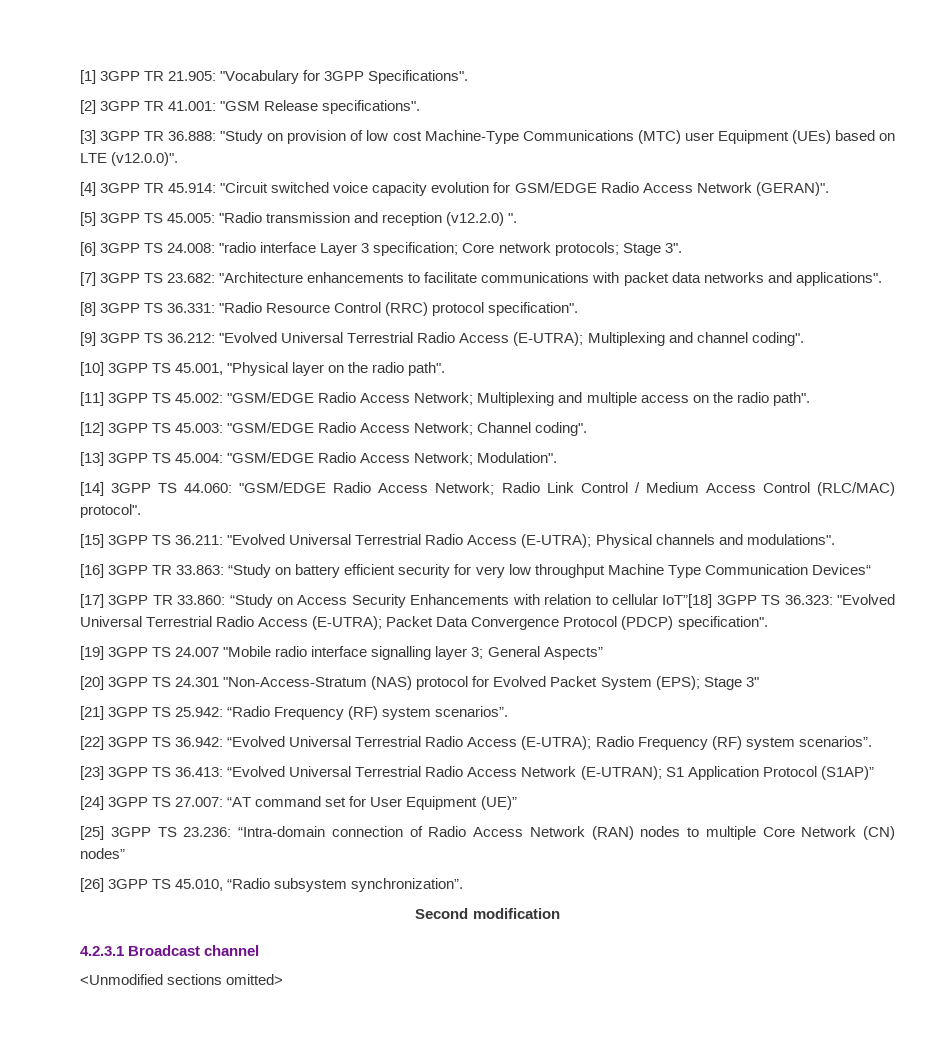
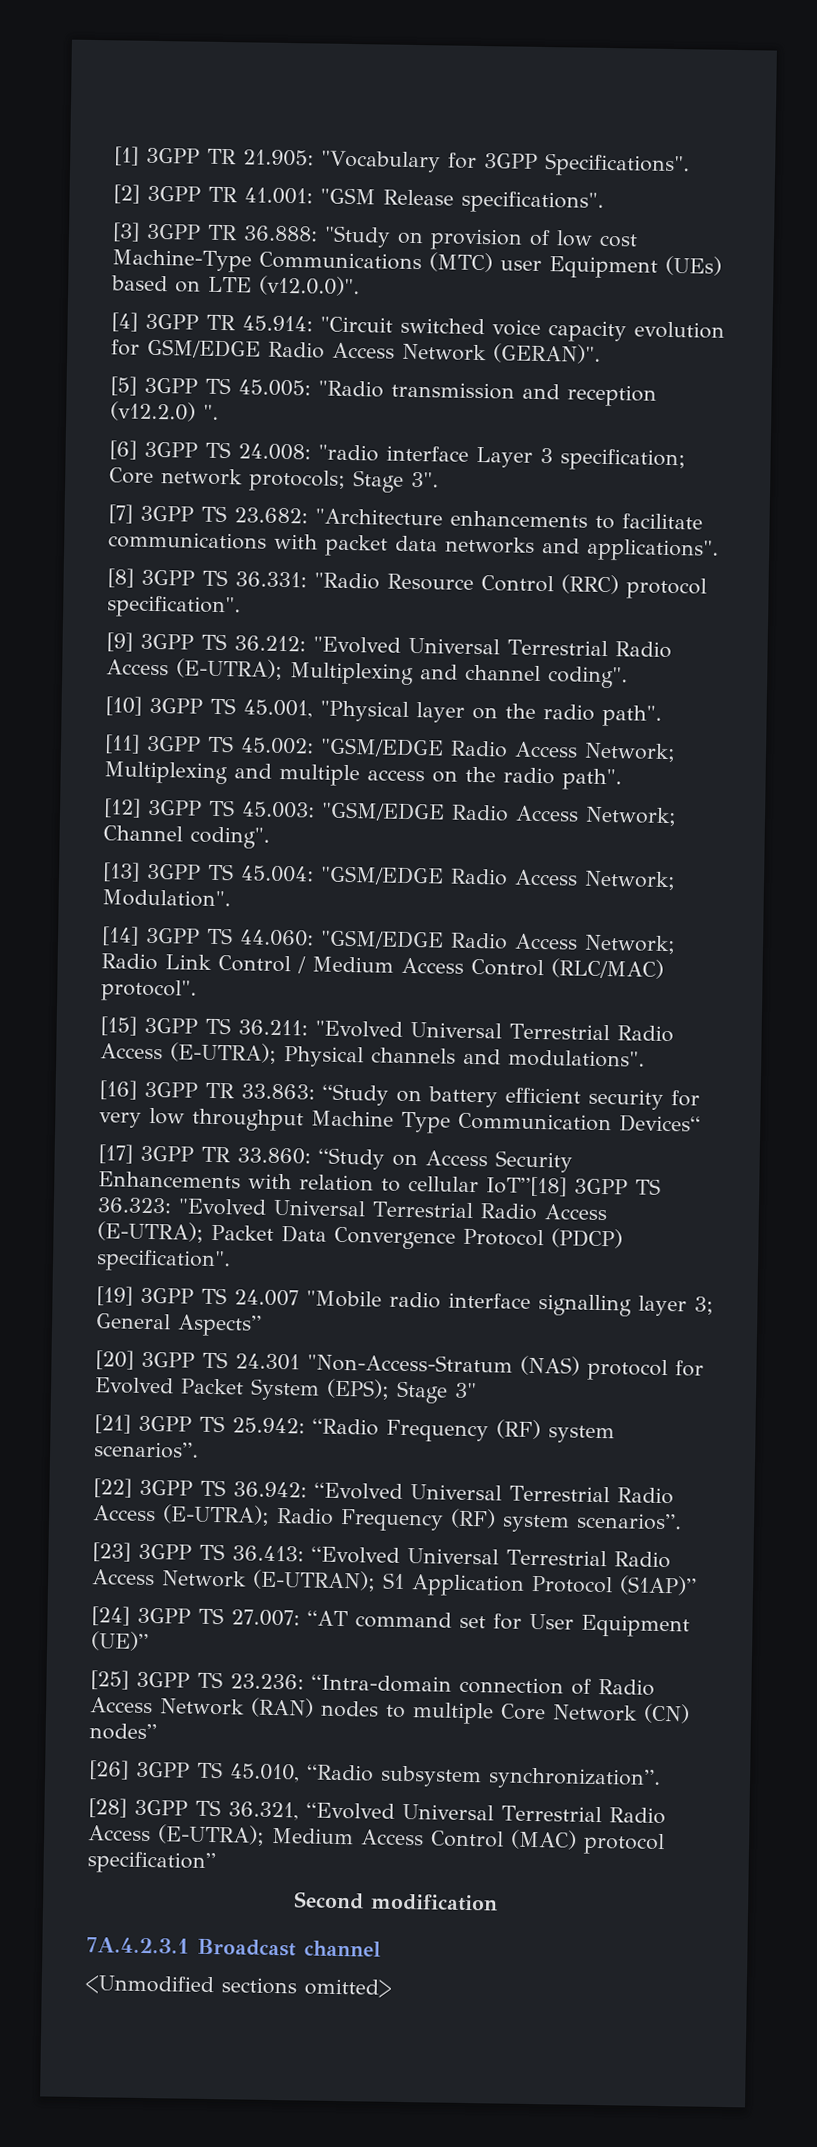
+ [28] 3GPP TS 36.321, “Evolved Universal Terrestrial Radio Access (E-UTRA); Medium Access Control (MAC) protocol specification”
- 4.2.3.1 Broadcast channel
+ 7A.4.2.3.1 Broadcast channel

